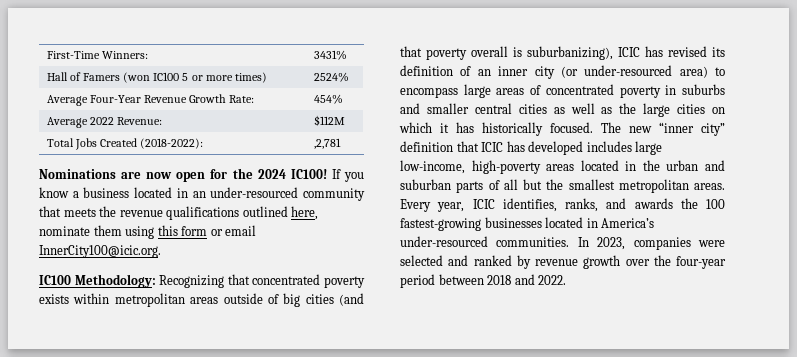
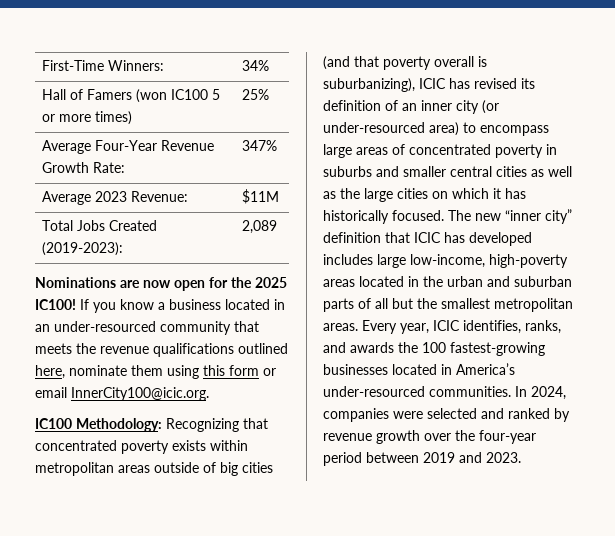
- First-Time Winners: | 3431%
+ First-Time Winners: | 34%
- Hall of Famers (won IC100 5 or more times) | 2524%
+ Hall of Famers (won IC100 5 or more times) | 25%
- Average Four-Year Revenue Growth Rate: | 454%
- Average 2022 Revenue: | $112M
+ Average Four-Year Revenue Growth Rate: | 347%
+ Average 2023 Revenue: | $11M
- Total Jobs Created (2018-2022): | ,2,781
+ Total Jobs Created (2019-2023): | 2,089
- Nominations are now open for the 2024 IC100!
+ Nominations are now open for the 2025 IC100!
- In 2023, companies were selected and ranked by revenue growth over the four-year period between 2018 and 2022.
+ In 2024, companies were selected and ranked by revenue growth over the four-year period between 2019 and 2023.

